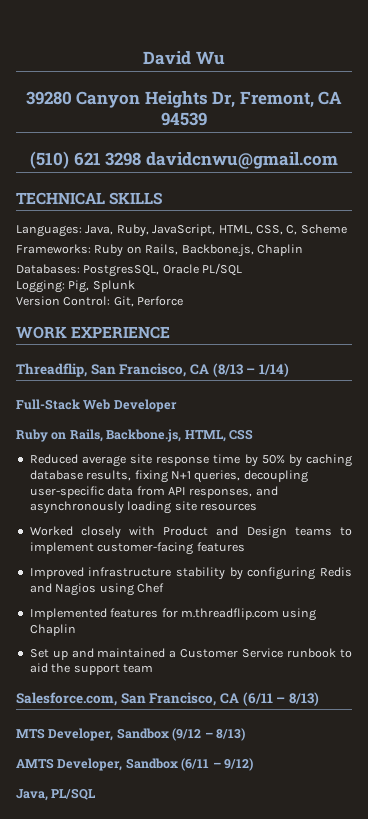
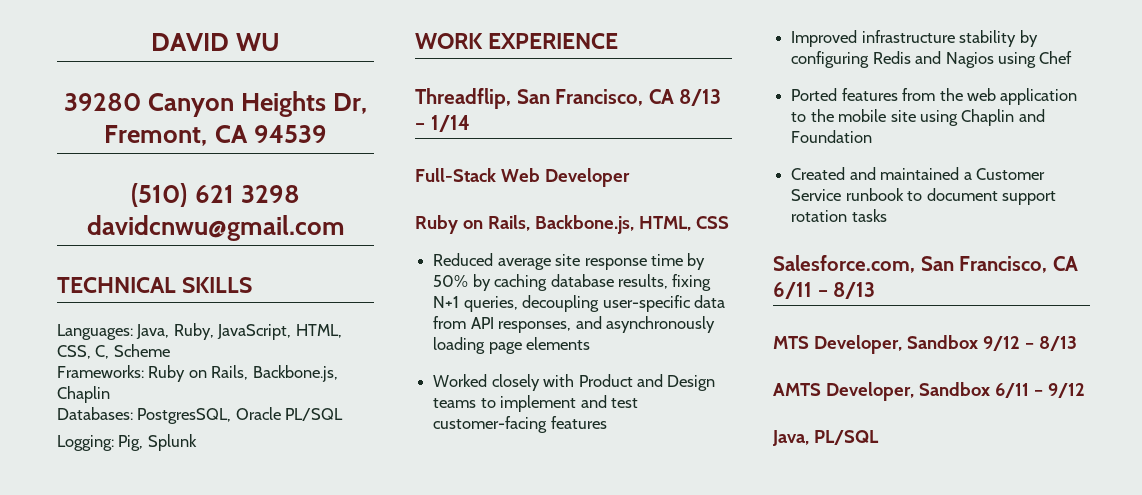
- David Wu
+ DAVID WU
- Version Control: Git, Perforce
- Threadflip, San Francisco, CA (8/13 – 1/14)
+ Threadflip, San Francisco, CA 8/13 – 1/14
- Reduced average site response time by 50% by caching database results, fixing N+1 queries, decoupling user-specific data from API responses, and asynchronously loading site resources
+ Reduced average site response time by 50% by caching database results, fixing N+1 queries, decoupling user-specific data from API responses, and asynchronously loading page elements
- Worked closely with Product and Design teams to implement customer-facing features
+ Worked closely with Product and Design teams to implement and test customer-facing features
- Implemented features for m.threadflip.com using Chaplin
- Set up and maintained a Customer Service runbook to aid the support team
+ Ported features from the web application to the mobile site using Chaplin and Foundation
+ Created and maintained a Customer Service runbook to document support rotation tasks
- Salesforce.com, San Francisco, CA (6/11 – 8/13)
+ Salesforce.com, San Francisco, CA 6/11 – 8/13
- MTS Developer, Sandbox (9/12 – 8/13)
+ MTS Developer, Sandbox 9/12 – 8/13
- AMTS Developer, Sandbox (6/11 – 9/12)
+ AMTS Developer, Sandbox 6/11 – 9/12

